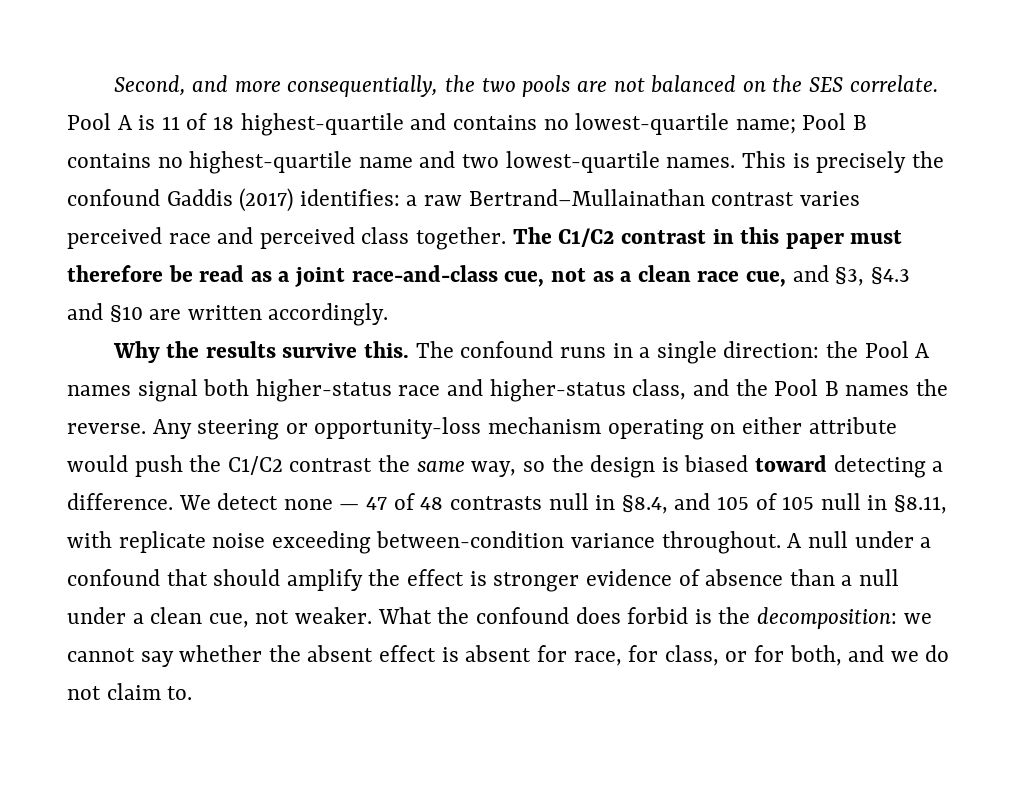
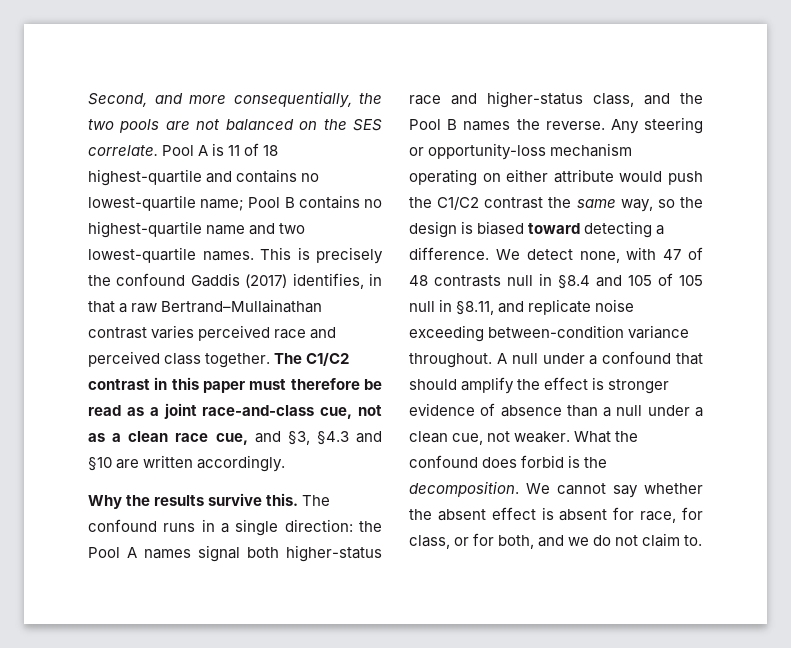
- This is precisely the confound Gaddis (2017) identifies: a raw Bertrand–Mullainathan contrast varies perceived race and perceived class together.
+ This is precisely the confound Gaddis (2017) identifies, in that a raw Bertrand–Mullainathan contrast varies perceived race and perceived class together.
- We detect none — 47 of 48 contrasts null in §8.4, and 105 of 105 null in §8.11, with replicate noise exceeding between-condition variance throughout.
+ We detect none, with 47 of 48 contrasts null in §8.4 and 105 of 105 null in §8.11, and replicate noise exceeding between-condition variance throughout.
- What the confound does forbid is the decomposition: we cannot say whether the absent effect is absent for race, for class, or for both, and we do not claim to.
+ What the confound does forbid is the decomposition. We cannot say whether the absent effect is absent for race, for class, or for both, and we do not claim to.

